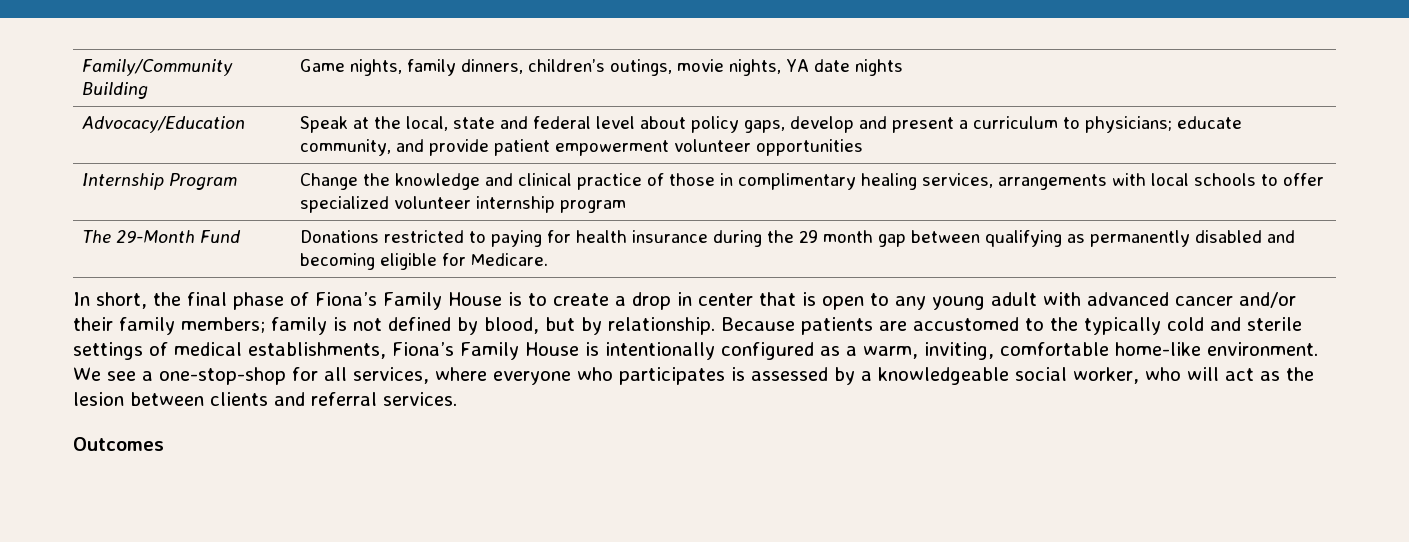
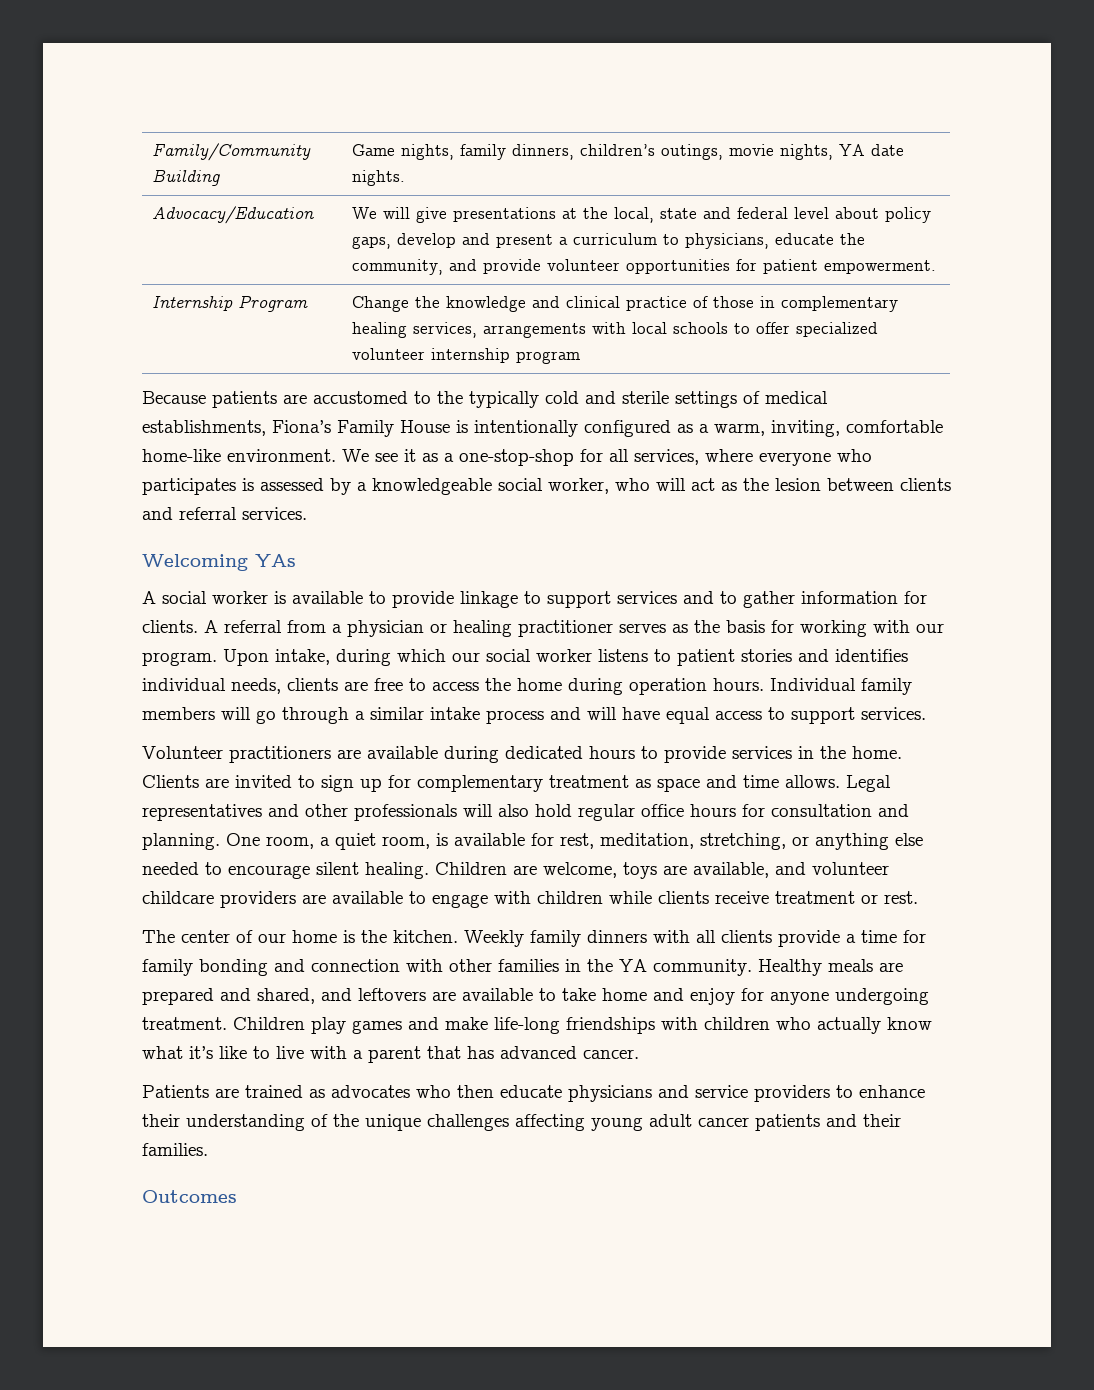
- Family/Community Building | Game nights, family dinners, children’s outings, movie nights, YA date nights
+ Family/Community Building | Game nights, family dinners, children’s outings, movie nights, YA date nights.
- Advocacy/Education | Speak at the local, state and federal level about policy gaps, develop and present a curriculum to physicians; educate community, and provide patient empowerment volunteer opportunities
+ Advocacy/Education | We will give presentations at the local, state and federal level about policy gaps, develop and present a curriculum to physicians, educate the community, and provide volunteer opportunities for patient empowerment.
- Internship Program | Change the knowledge and clinical practice of those in complimentary healing services, arrangements with local schools to offer specialized volunteer internship program
+ Internship Program | Change the knowledge and clinical practice of those in complementary healing services, arrangements with local schools to offer specialized volunteer internship program
- The 29-Month Fund | Donations restricted to paying for health insurance during the 29 month gap between qualifying as permanently disabled and becoming eligible for Medicare.
- In short, the final phase of Fiona’s Family House is to create a drop in center that is open to any young adult with advanced cancer and/or their family members; family is not defined by blood, but by relationship.
- We see a one-stop-shop for all services, where everyone who participates is assessed by a knowledgeable social worker, who will act as the lesion between clients and referral services.
+ We see it as a one-stop-shop for all services, where everyone who participates is assessed by a knowledgeable social worker, who will act as the lesion between clients and referral services.
+ Welcoming YAs
+ A social worker is available to provide linkage to support services and to gather information for clients. A referral from a physician or healing practitioner serves as the basis for working with our program. Upon intake, during which our social worker listens to patient stories and identifies individual needs, clients are free to access the home during operation hours. Individual family members will go through a similar intake process and will have equal access to support services.
+ Volunteer practitioners are available during dedicated hours to provide services in the home. Clients are invited to sign up for complementary treatment as space and time allows. Legal representatives and other professionals will also hold regular office hours for consultation and planning. One room, a quiet room, is available for rest, meditation, stretching, or anything else needed to encourage silent healing. Children are welcome, toys are available, and volunteer childcare providers are available to engage with children while clients receive treatment or rest.
+ The center of our home is the kitchen. Weekly family dinners with all clients provide a time for family bonding and connection with other families in the YA community. Healthy meals are prepared and shared, and leftovers are available to take home and enjoy for anyone undergoing treatment. Children play games and make life-long friendships with children who actually know what it’s like to live with a parent that has advanced cancer.
+ Patients are trained as advocates who then educate physicians and service providers to enhance their understanding of the unique challenges affecting young adult cancer patients and their families.

